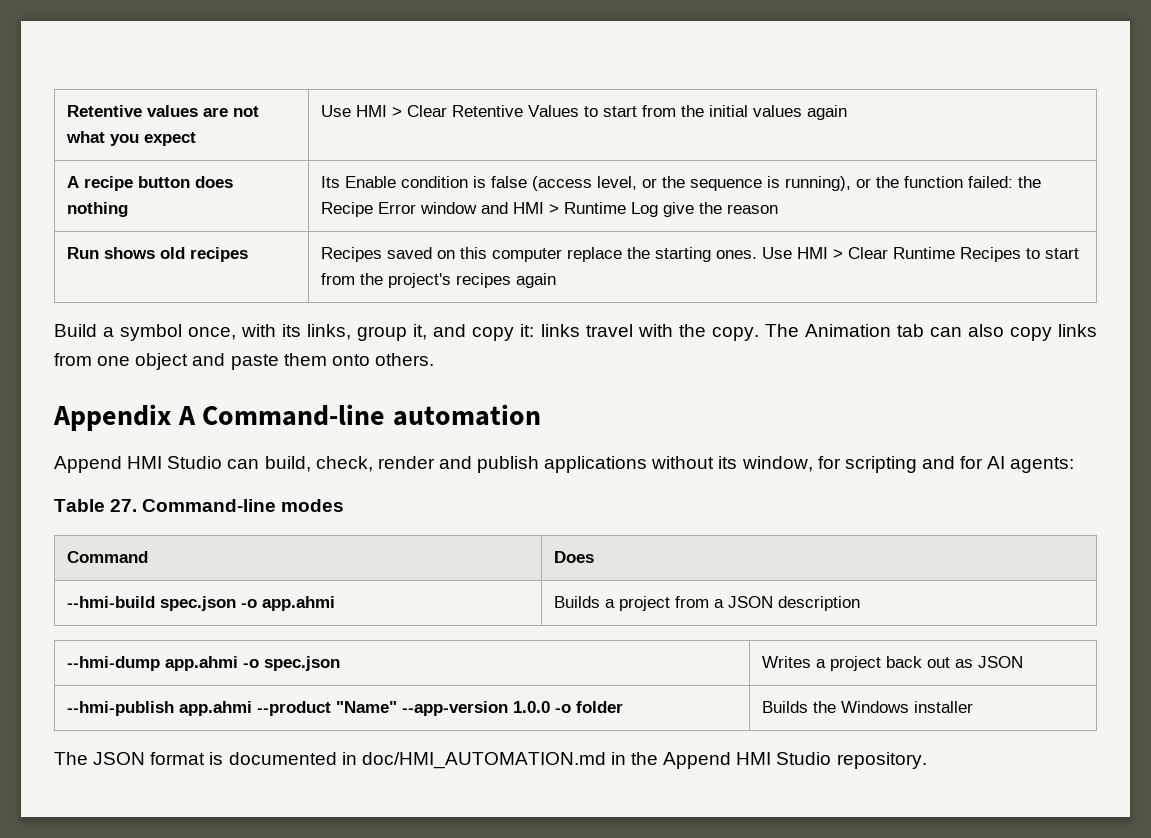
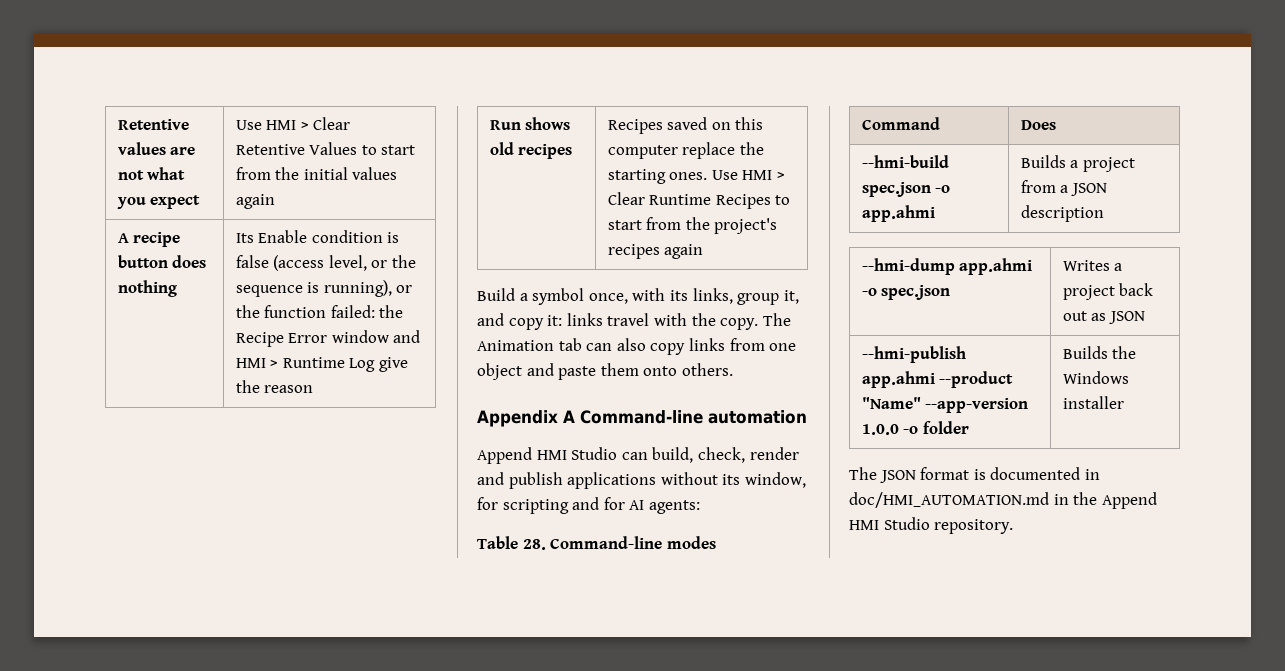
- Table 27. Command-line modes
+ Table 28. Command-line modes

